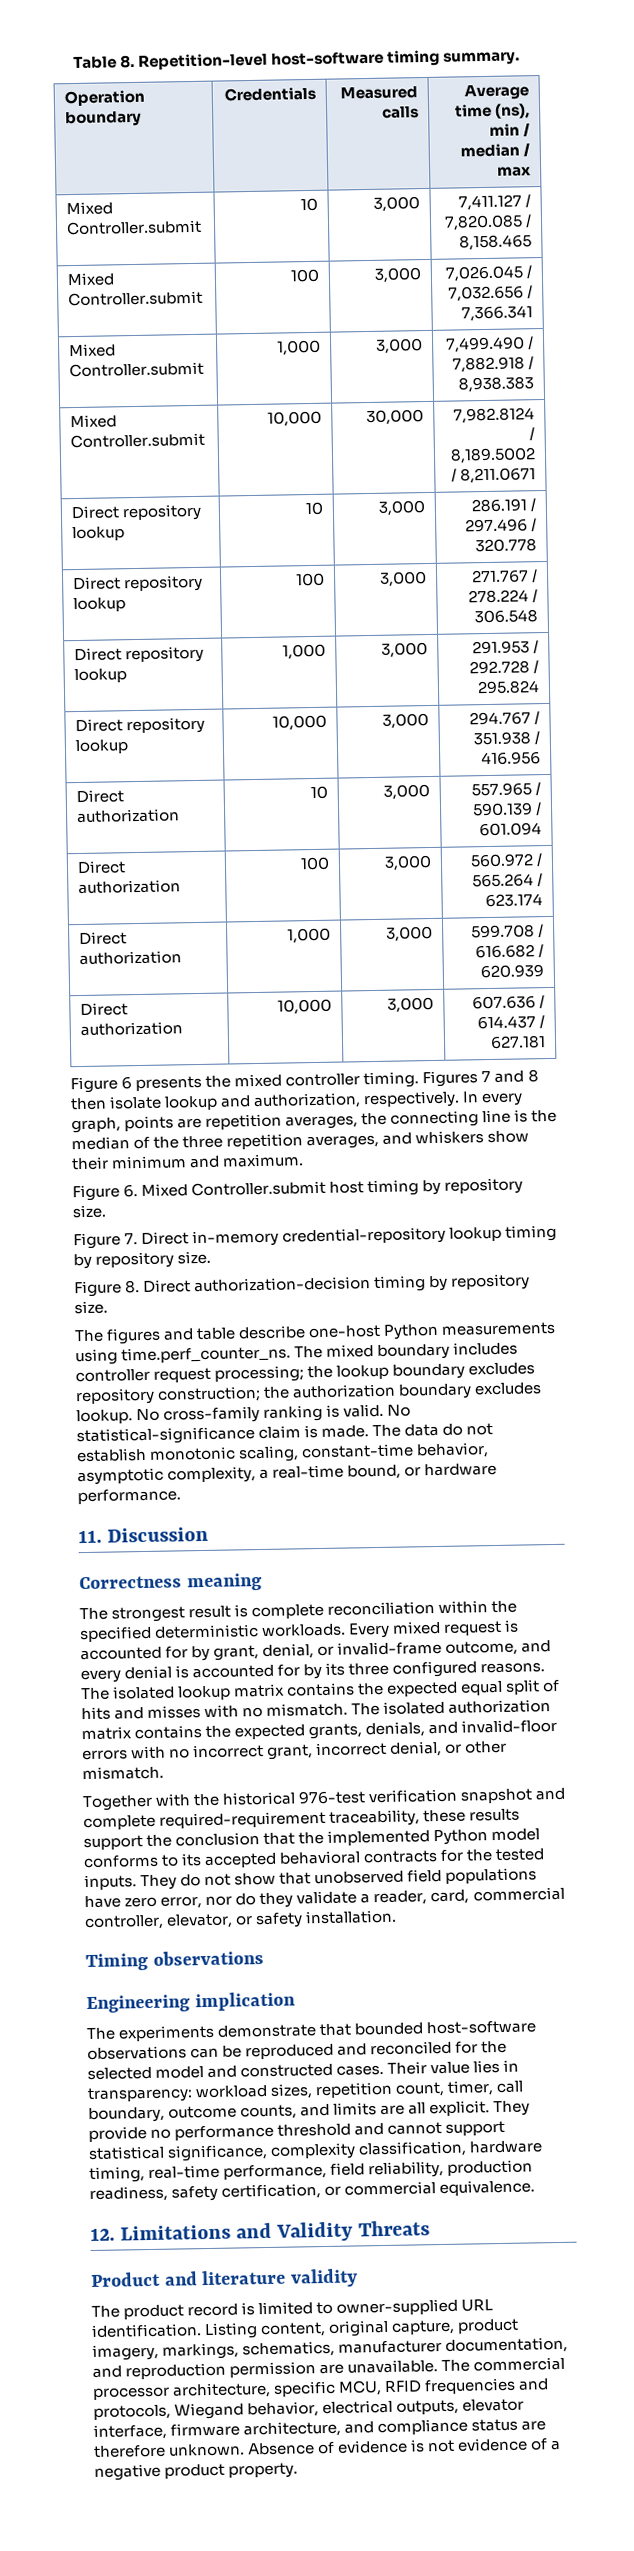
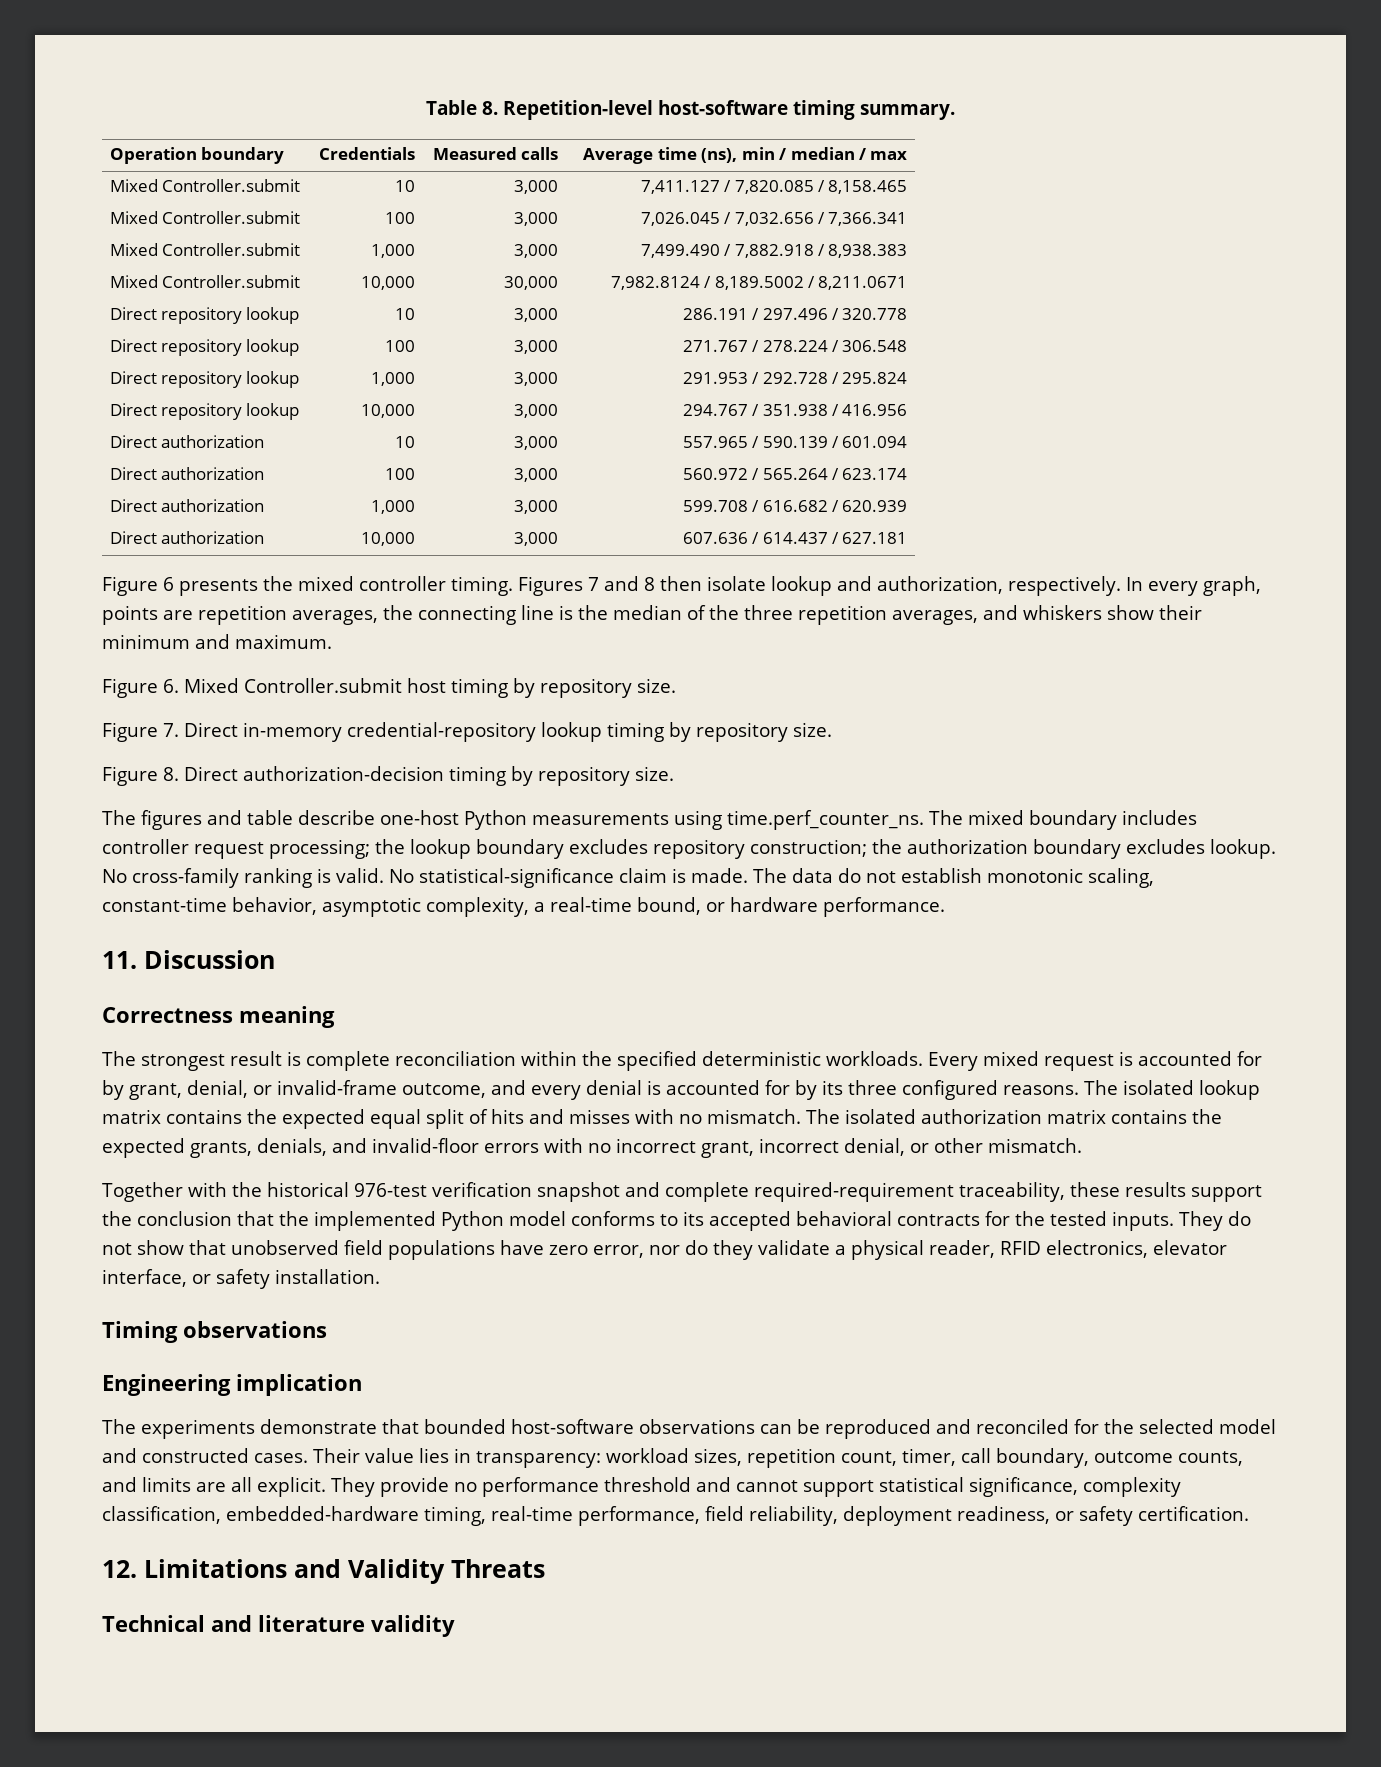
- They do not show that unobserved field populations have zero error, nor do they validate a reader, card, commercial controller, elevator, or safety installation.
+ They do not show that unobserved field populations have zero error, nor do they validate a physical reader, RFID electronics, elevator interface, or safety installation.
- They provide no performance threshold and cannot support statistical significance, complexity classification, hardware timing, real-time performance, field reliability, production readiness, safety certification, or commercial equivalence.
+ They provide no performance threshold and cannot support statistical significance, complexity classification, embedded-hardware timing, real-time performance, field reliability, deployment readiness, or safety certification.
- Product and literature validity
+ Technical and literature validity
- The product record is limited to owner-supplied URL identification. Listing content, original capture, product imagery, markings, schematics, manufacturer documentation, and reproduction permission are unavailable. The commercial processor architecture, specific MCU, RFID frequencies and protocols, Wiegand behavior, electrical outputs, elevator interface, firmware architecture, and compliance status are therefore unknown. Absence of evidence is not evidence of a negative product property.

